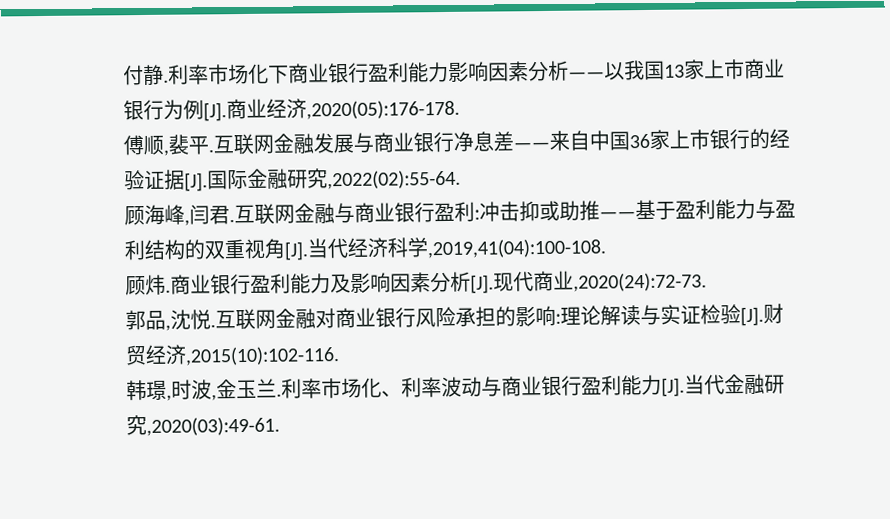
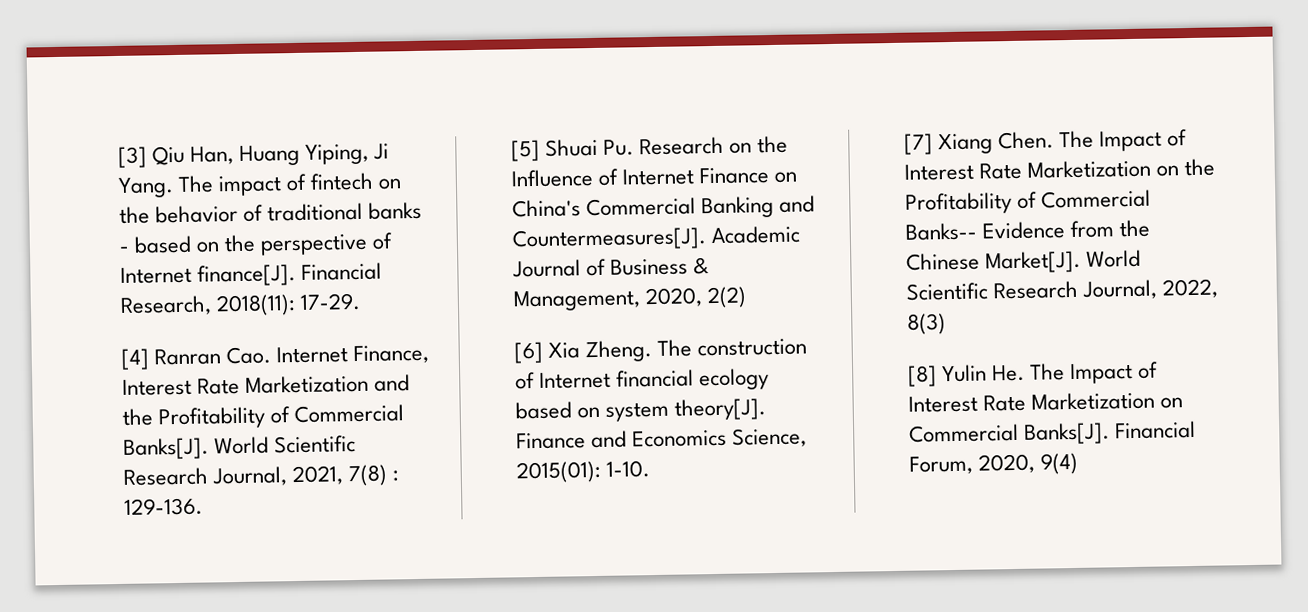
- 付静.利率市场化下商业银行盈利能力影响因素分析——以我国13家上市商业银行为例[J].商业经济,2020(05):176-178.
- 傅顺,裴平.互联网金融发展与商业银行净息差——来自中国36家上市银行的经验证据[J].国际金融研究,2022(02):55-64.
- 顾海峰,闫君.互联网金融与商业银行盈利:冲击抑或助推——基于盈利能力与盈利结构的双重视角[J].当代经济科学,2019,41(04):100-108.
- 顾炜.商业银行盈利能力及影响因素分析[J].现代商业,2020(24):72-73.
- 郭品,沈悦.互联网金融对商业银行风险承担的影响:理论解读与实证检验[J].财贸经济,2015(10):102-116.
- 韩璟,时波,金玉兰.利率市场化、利率波动与商业银行盈利能力[J].当代金融研究,2020(03):49-61.
+ [3] Qiu Han, Huang Yiping, Ji Yang. The impact of fintech on the behavior of traditional banks - based on the perspective of Internet finance[J]. Financial Research, 2018(11): 17-29.
+ [4] Ranran Cao. Internet Finance, Interest Rate Marketization and the Profitability of Commercial Banks[J]. World Scientific Research Journal, 2021, 7(8) : 129-136.
+ [5] Shuai Pu. Research on the Influence of Internet Finance on China's Commercial Banking and Countermeasures[J]. Academic Journal of Business & Management, 2020, 2(2)
+ [6] Xia Zheng. The construction of Internet financial ecology based on system theory[J]. Finance and Economics Science, 2015(01): 1-10.
+ [7] Xiang Chen. The Impact of Interest Rate Marketization on the Profitability of Commercial Banks-- Evidence from the Chinese Market[J]. World Scientific Research Journal, 2022, 8(3)
+ [8] Yulin He. The Impact of Interest Rate Marketization on Commercial Banks[J]. Financial Forum, 2020, 9(4)

